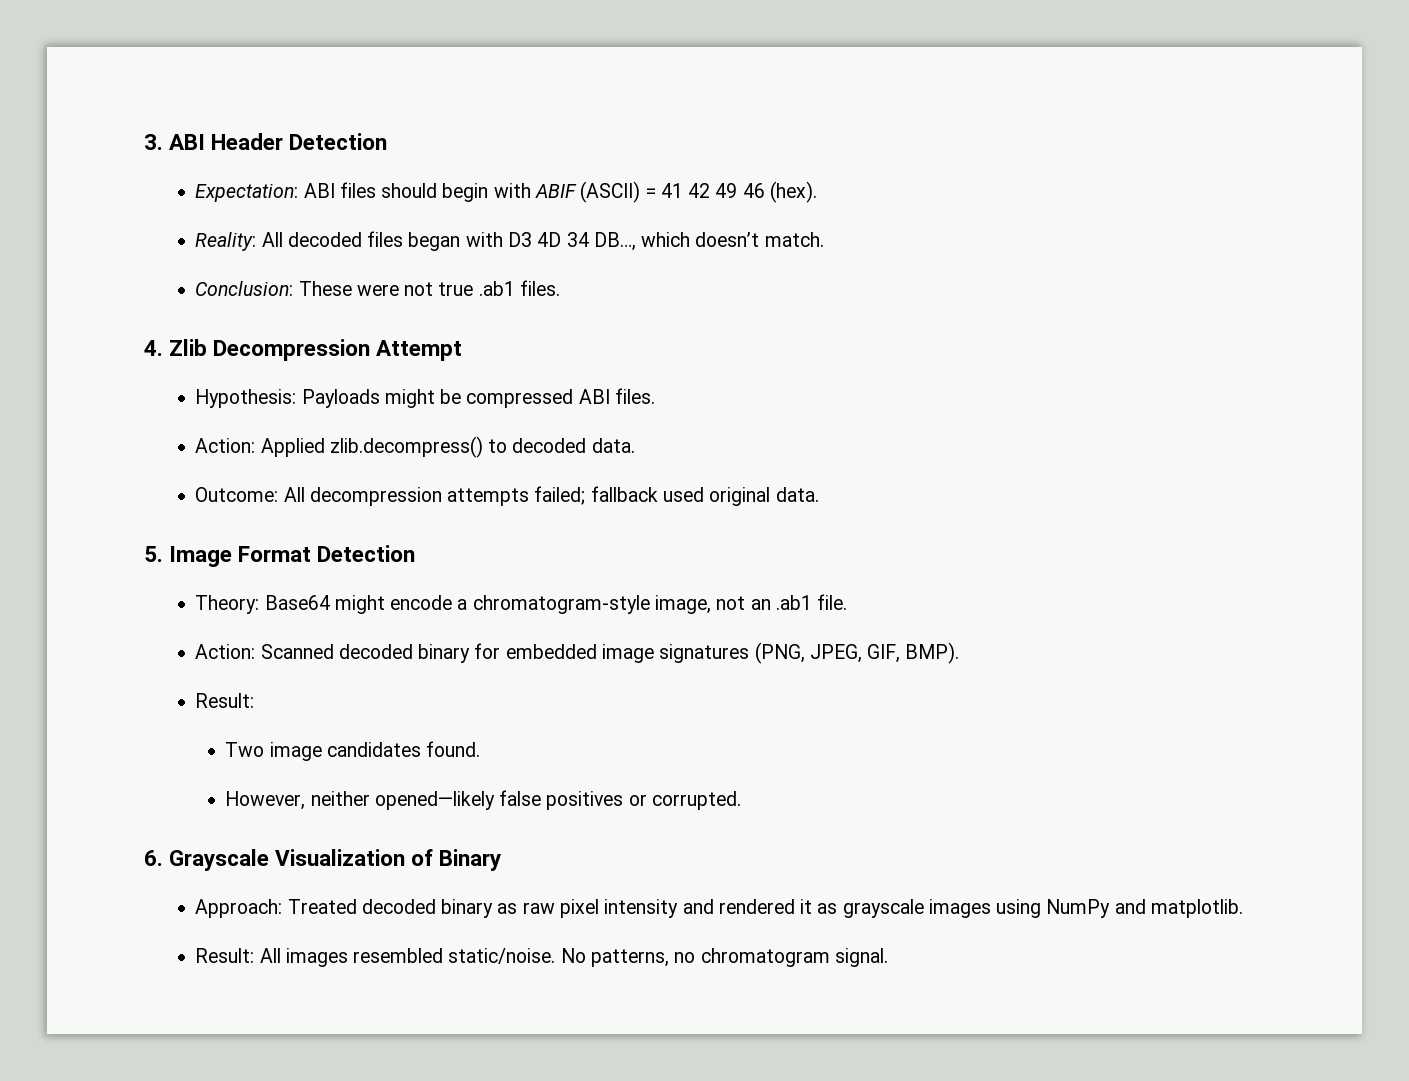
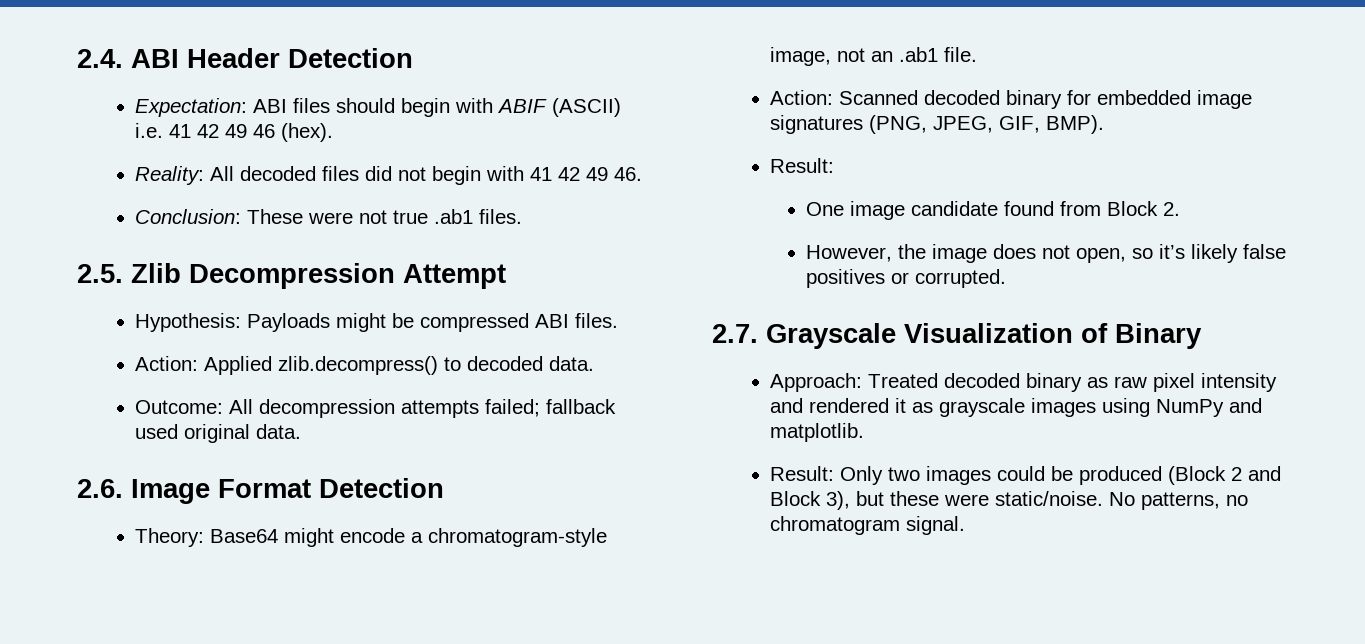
- 3. ABI Header Detection
+ 2.4. ABI Header Detection
- Expectation: ABI files should begin with ABIF (ASCII) = 41 42 49 46 (hex).
+ Expectation: ABI files should begin with ABIF (ASCII) i.e. 41 42 49 46 (hex).
- Reality: All decoded files began with D3 4D 34 DB…, which doesn’t match.
+ Reality: All decoded files did not begin with 41 42 49 46.
- 4. Zlib Decompression Attempt
+ 2.5. Zlib Decompression Attempt
- 5. Image Format Detection
+ 2.6. Image Format Detection
- Two image candidates found.
- However, neither opened—likely false positives or corrupted.
+ One image candidate found from Block 2.
+ However, the image does not open, so it’s likely false positives or corrupted.
- 6. Grayscale Visualization of Binary
+ 2.7. Grayscale Visualization of Binary
- Result: All images resembled static/noise.
+ Result: Only two images could be produced (Block 2 and Block 3), but these were static/noise.

